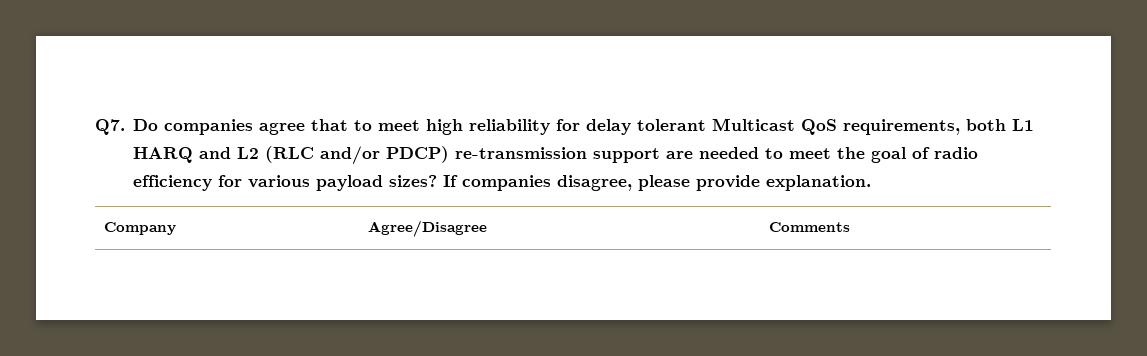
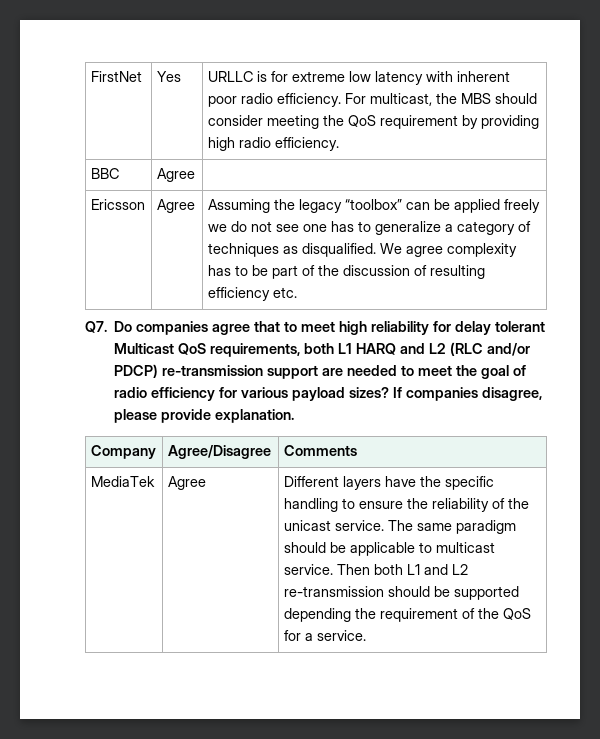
+ FirstNet | Yes | URLLC is for extreme low latency with inherent poor radio efficiency. For multicast, the MBS should consider meeting the QoS requirement by providing high radio efficiency.
+ BBC | Agree |
+ Ericsson | Agree | Assuming the legacy “toolbox” can be applied freely we do not see one has to generalize a category of techniques as disqualified. We agree complexity has to be part of the discussion of resulting efficiency etc.
+ MediaTek | Agree | Different layers have the specific handling to ensure the reliability of the unicast service. The same paradigm should be applicable to multicast service. Then both L1 and L2 re-transmission should be supported depending the requirement of the QoS for a service.

